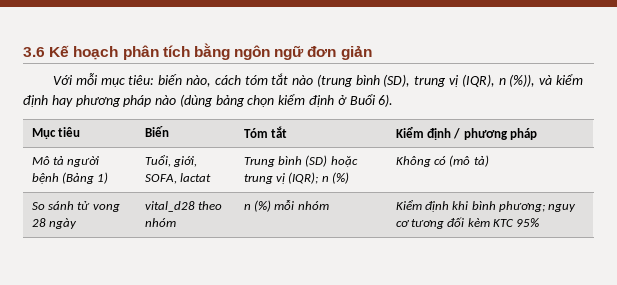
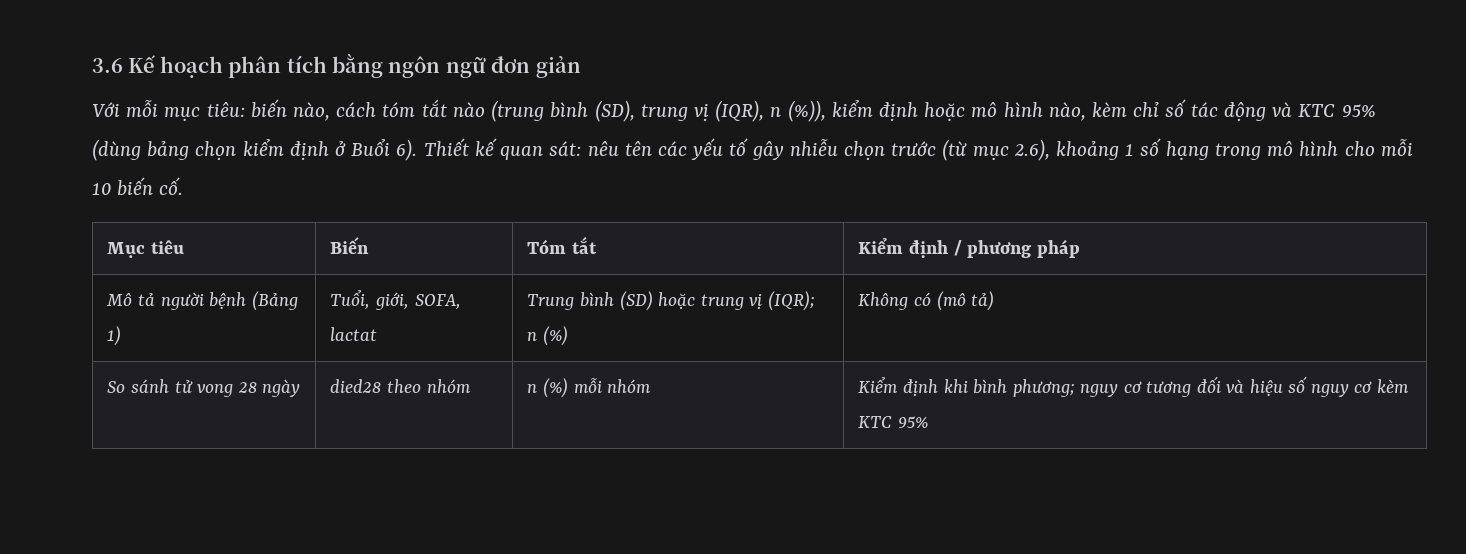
- Với mỗi mục tiêu: biến nào, cách tóm tắt nào (trung bình (SD), trung vị (IQR), n (%)), và kiểm định hay phương pháp nào (dùng bảng chọn kiểm định ở Buổi 6).
+ Với mỗi mục tiêu: biến nào, cách tóm tắt nào (trung bình (SD), trung vị (IQR), n (%)), kiểm định hoặc mô hình nào, kèm chỉ số tác động và KTC 95% (dùng bảng chọn kiểm định ở Buổi 6). Thiết kế quan sát: nêu tên các yếu tố gây nhiễu chọn trước (từ mục 2.6), khoảng 1 số hạng trong mô hình cho mỗi 10 biến cố.
- So sánh tử vong 28 ngày | vital_d28 theo nhóm | n (%) mỗi nhóm | Kiểm định khi bình phương; nguy cơ tương đối kèm KTC 95%
+ So sánh tử vong 28 ngày | died28 theo nhóm | n (%) mỗi nhóm | Kiểm định khi bình phương; nguy cơ tương đối và hiệu số nguy cơ kèm KTC 95%

